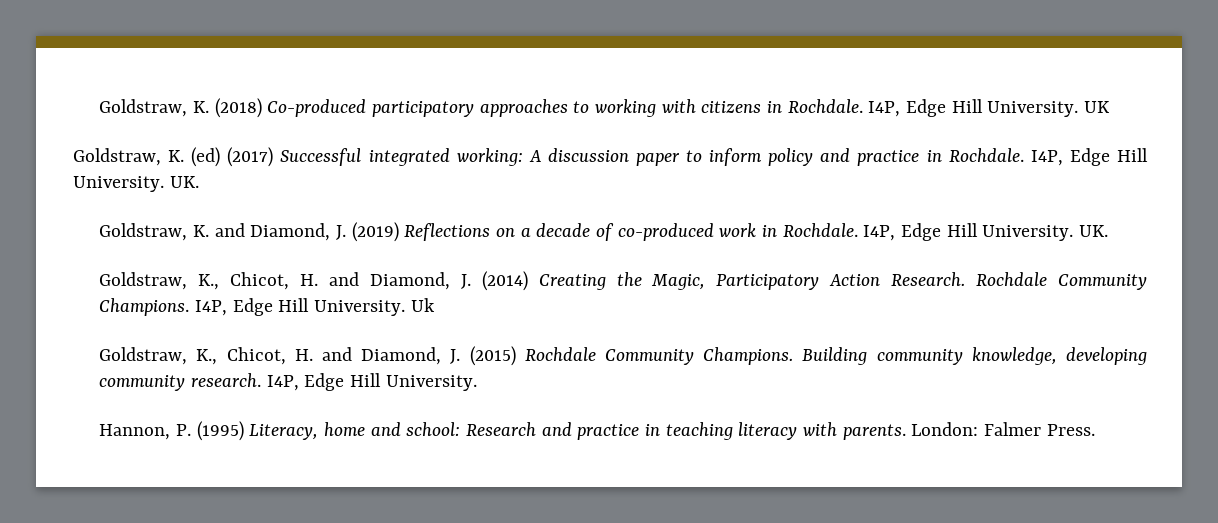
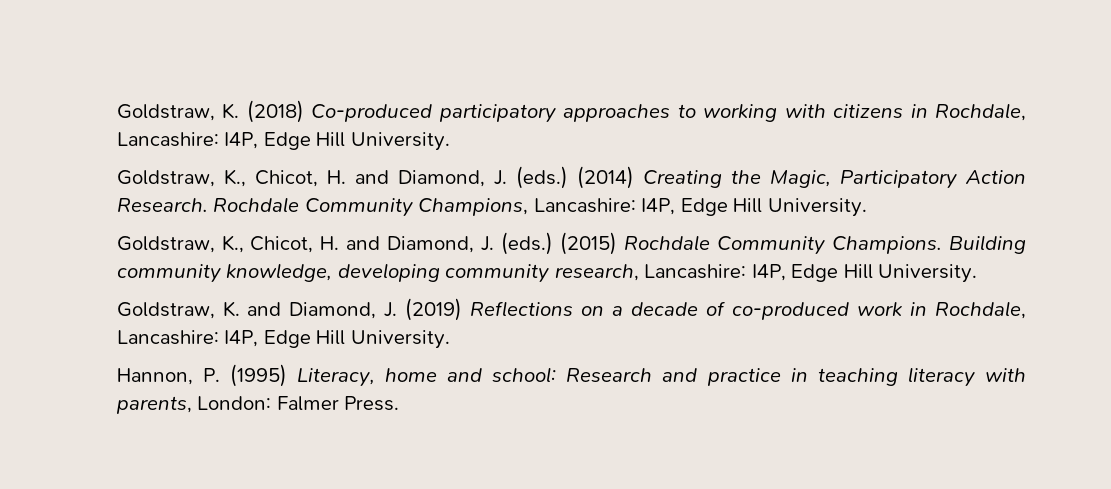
- Goldstraw, K. (2018) Co-produced participatory approaches to working with citizens in Rochdale. I4P, Edge Hill University. UK
- Goldstraw, K. (ed) (2017) Successful integrated working: A discussion paper to inform policy and practice in Rochdale. I4P, Edge Hill University. UK.
+ Goldstraw, K. (2018) Co-produced participatory approaches to working with citizens in Rochdale, Lancashire: I4P, Edge Hill University.
+ Goldstraw, K., Chicot, H. and Diamond, J. (eds.) (2014) Creating the Magic, Participatory Action Research. Rochdale Community Champions, Lancashire: I4P, Edge Hill University.
+ Goldstraw, K., Chicot, H. and Diamond, J. (eds.) (2015) Rochdale Community Champions. Building community knowledge, developing community research, Lancashire: I4P, Edge Hill University.
- Goldstraw, K. and Diamond, J. (2019) Reflections on a decade of co-produced work in Rochdale. I4P, Edge Hill University. UK.
- Goldstraw, K., Chicot, H. and Diamond, J. (2014) Creating the Magic, Participatory Action Research. Rochdale Community Champions. I4P, Edge Hill University. Uk
- Goldstraw, K., Chicot, H. and Diamond, J. (2015) Rochdale Community Champions. Building community knowledge, developing community research. I4P, Edge Hill University.
+ Goldstraw, K. and Diamond, J. (2019) Reflections on a decade of co-produced work in Rochdale, Lancashire: I4P, Edge Hill University.
- Hannon, P. (1995) Literacy, home and school: Research and practice in teaching literacy with parents. London: Falmer Press.
+ Hannon, P. (1995) Literacy, home and school: Research and practice in teaching literacy with parents, London: Falmer Press.

